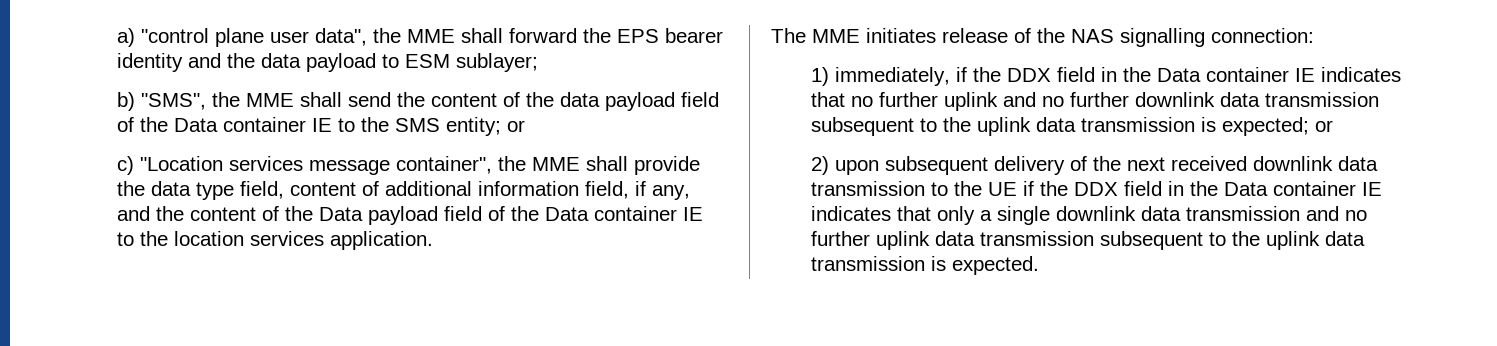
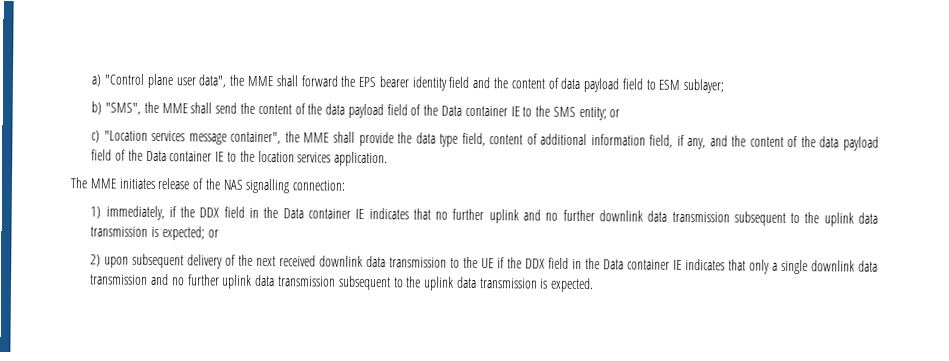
- a) "control plane user data", the MME shall forward the EPS bearer identity and the data payload to ESM sublayer;
+ a) "Control plane user data", the MME shall forward the EPS bearer identity field and the content of data payload field to ESM sublayer;
- c) "Location services message container", the MME shall provide the data type field, content of additional information field, if any, and the content of the Data payload field of the Data container IE to the location services application.
+ c) "Location services message container", the MME shall provide the data type field, content of additional information field, if any, and the content of the data payload field of the Data container IE to the location services application.

